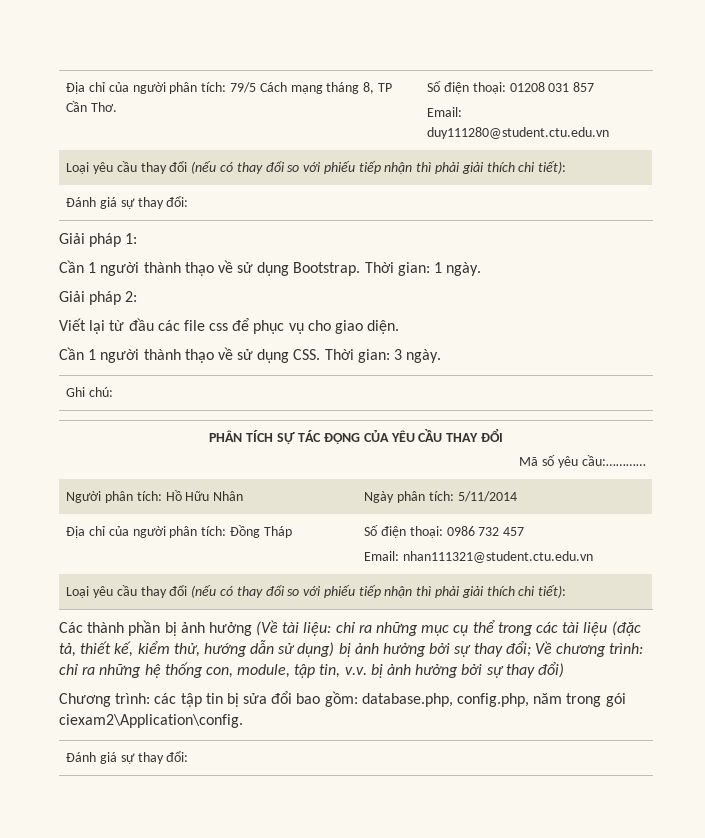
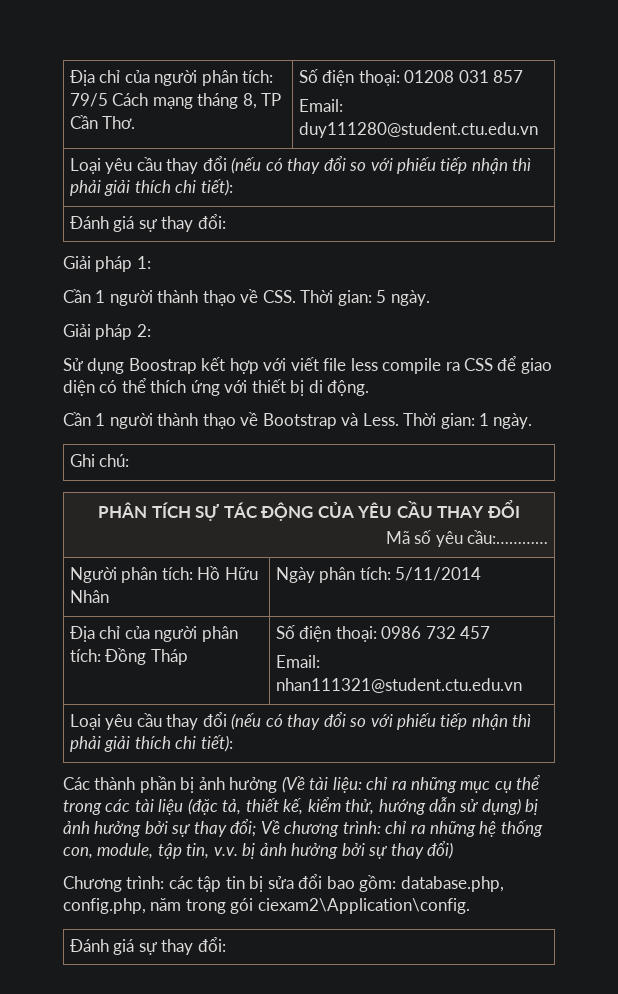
- Cần 1 người thành thạo về sử dụng Bootstrap. Thời gian: 1 ngày.
+ Cần 1 người thành thạo về CSS. Thời gian: 5 ngày.
- Viết lại từ đầu các file css để phục vụ cho giao diện.
- Cần 1 người thành thạo về sử dụng CSS. Thời gian: 3 ngày.
+ Sử dụng Boostrap kết hợp với viết file less compile ra CSS để giao diện có thể thích ứng với thiết bị di động.
+ Cần 1 người thành thạo về Bootstrap và Less. Thời gian: 1 ngày.

